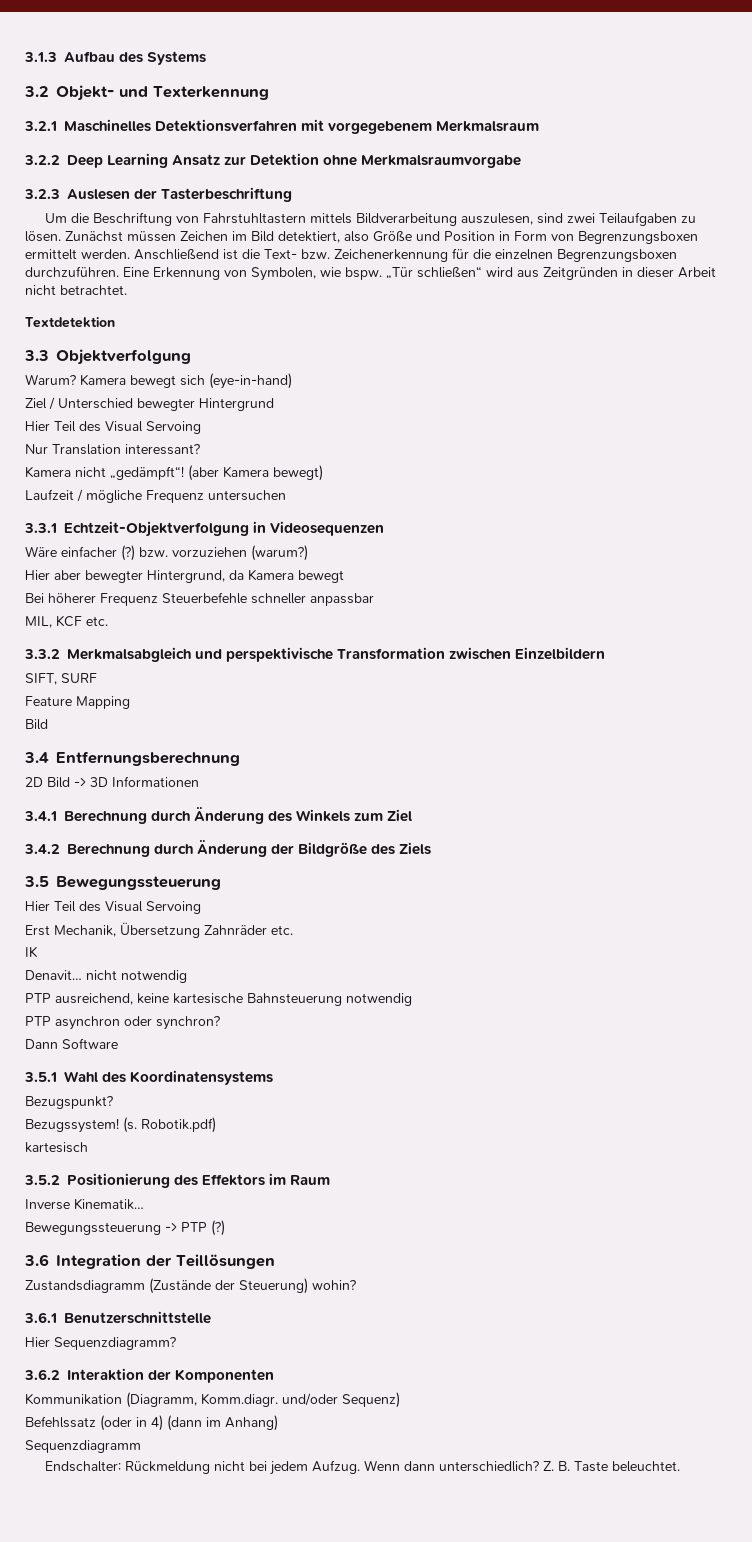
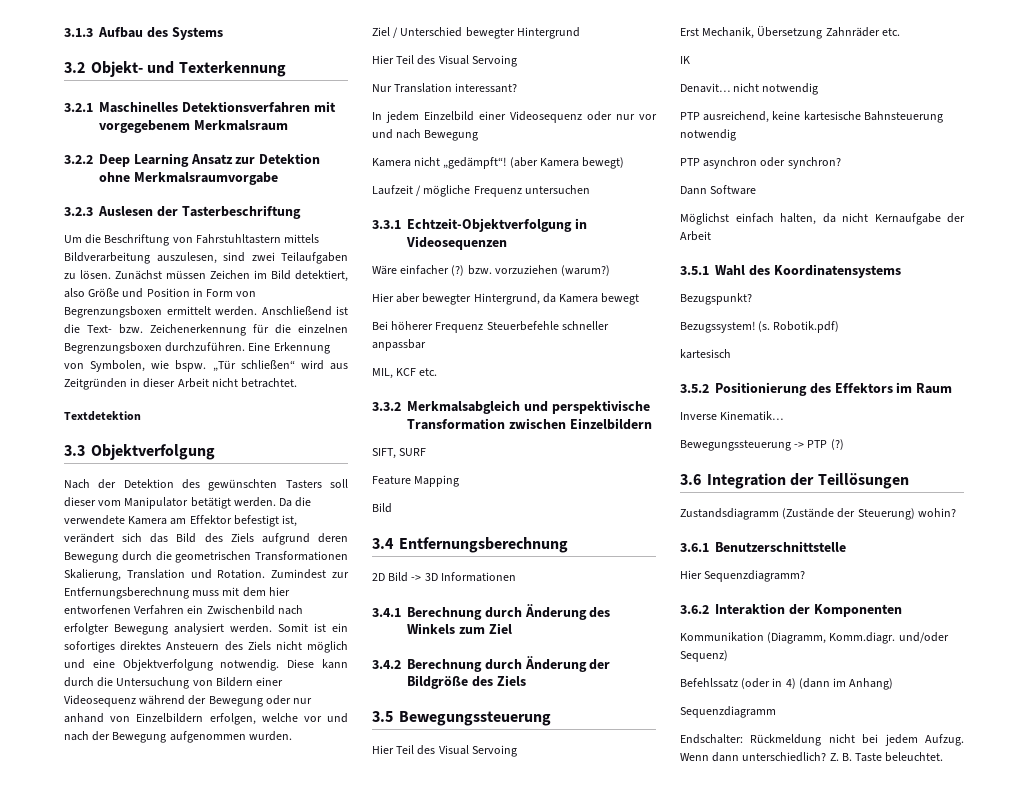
- Warum? Kamera bewegt sich (eye-in-hand)
+ Nach der Detektion des gewünschten Tasters soll dieser vom Manipulator betätigt werden. Da die verwendete Kamera am Effektor befestigt ist, verändert sich das Bild des Ziels aufgrund deren Bewegung durch die geometrischen Transformationen Skalierung, Translation und Rotation. Zumindest zur Entfernungsberechnung muss mit dem hier entworfenen Verfahren ein Zwischenbild nach erfolgter Bewegung analysiert werden. Somit ist ein sofortiges direktes Ansteuern des Ziels nicht möglich und eine Objektverfolgung notwendig. Diese kann durch die Untersuchung von Bildern einer Videosequenz während der Bewegung oder nur anhand von Einzelbildern erfolgen, welche vor und nach der Bewegung aufgenommen wurden.
+ In jedem Einzelbild einer Videosequenz oder nur vor und nach Bewegung
+ Möglichst einfach halten, da nicht Kernaufgabe der Arbeit

